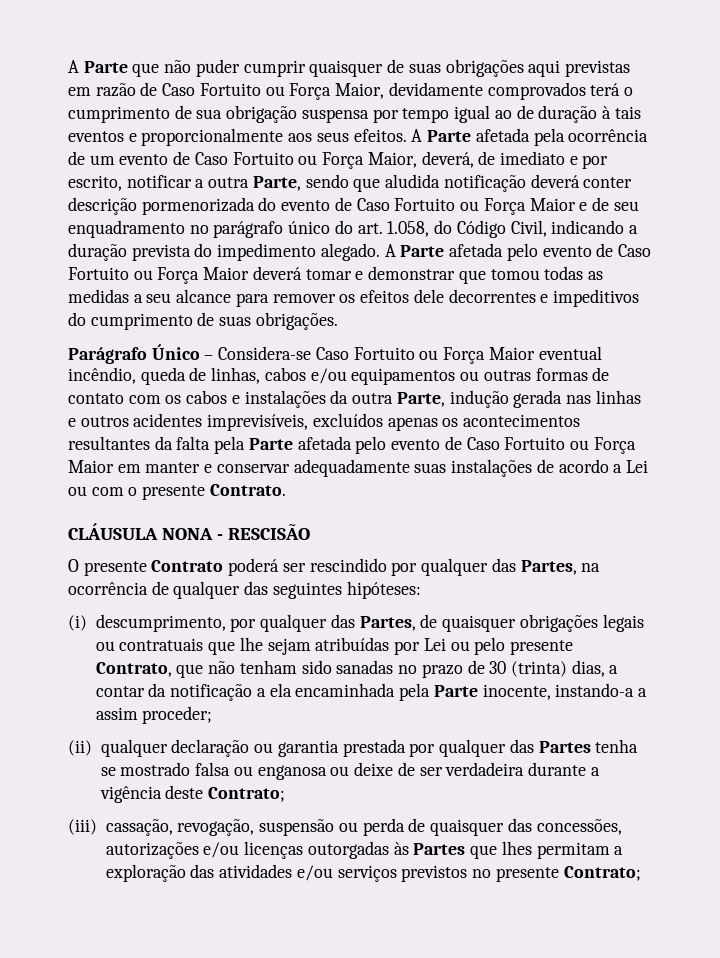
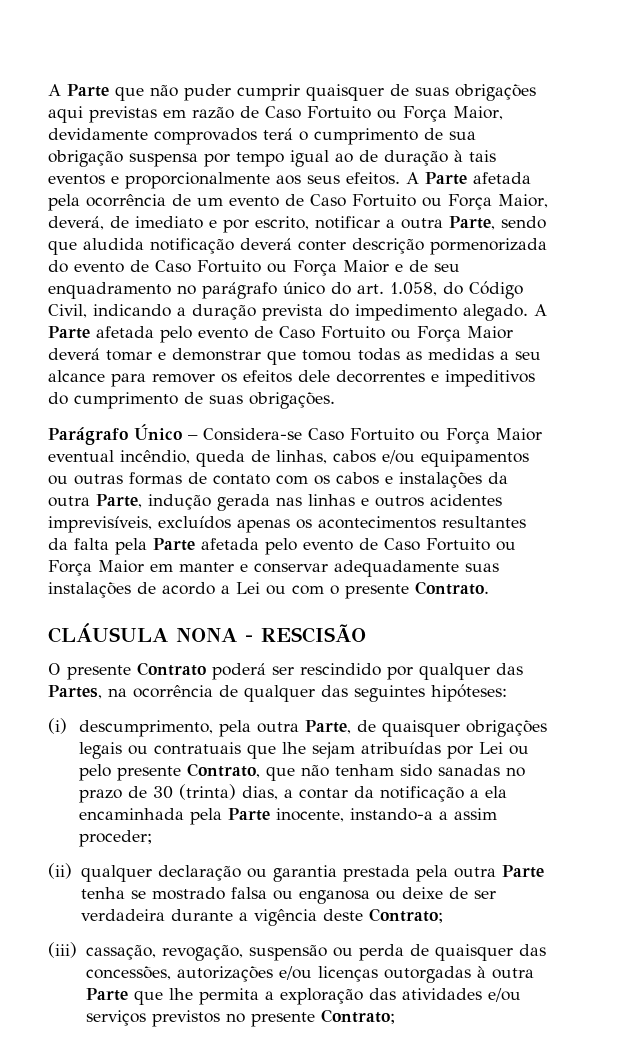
- (i) descumprimento, por qualquer das Partes, de quaisquer obrigações legais ou contratuais que lhe sejam atribuídas por Lei ou pelo presente Contrato, que não tenham sido sanadas no prazo de 30 (trinta) dias, a contar da notificação a ela encaminhada pela Parte inocente, instando-a a assim proceder;
+ (i) descumprimento, pela outra Parte, de quaisquer obrigações legais ou contratuais que lhe sejam atribuídas por Lei ou pelo presente Contrato, que não tenham sido sanadas no prazo de 30 (trinta) dias, a contar da notificação a ela encaminhada pela Parte inocente, instando-a a assim proceder;
- (ii) qualquer declaração ou garantia prestada por qualquer das Partes tenha se mostrado falsa ou enganosa ou deixe de ser verdadeira durante a vigência deste Contrato;
+ (ii) qualquer declaração ou garantia prestada pela outra Parte tenha se mostrado falsa ou enganosa ou deixe de ser verdadeira durante a vigência deste Contrato;
- (iii) cassação, revogação, suspensão ou perda de quaisquer das concessões, autorizações e/ou licenças outorgadas às Partes que lhes permitam a exploração das atividades e/ou serviços previstos no presente Contrato;
+ (iii) cassação, revogação, suspensão ou perda de quaisquer das concessões, autorizações e/ou licenças outorgadas à outra Parte que lhe permita a exploração das atividades e/ou serviços previstos no presente Contrato;

